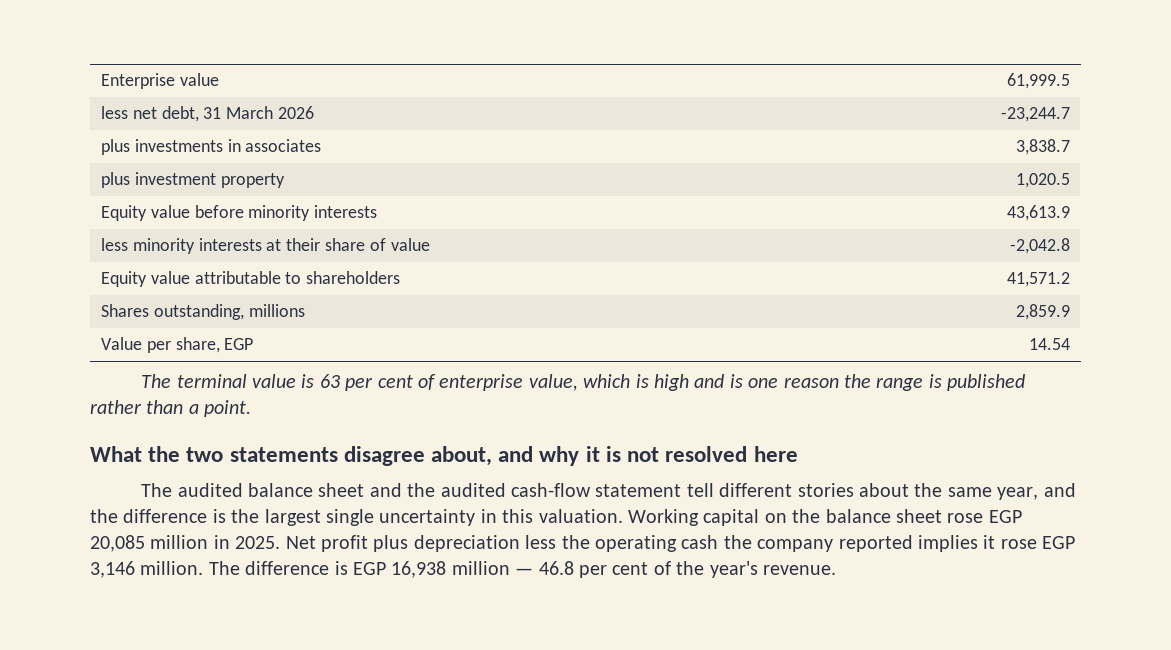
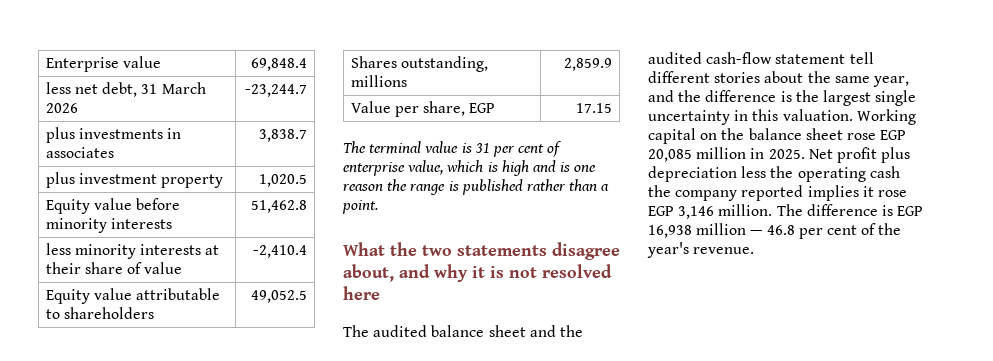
- Enterprise value | 61,999.5
+ Enterprise value | 69,848.4
- Equity value before minority interests | 43,613.9
+ Equity value before minority interests | 51,462.8
- less minority interests at their share of value | -2,042.8
+ less minority interests at their share of value | -2,410.4
- Equity value attributable to shareholders | 41,571.2
+ Equity value attributable to shareholders | 49,052.5
- Value per share, EGP | 14.54
+ Value per share, EGP | 17.15
- The terminal value is 63 per cent of enterprise value, which is high and is one reason the range is published rather than a point.
+ The terminal value is 31 per cent of enterprise value, which is high and is one reason the range is published rather than a point.

